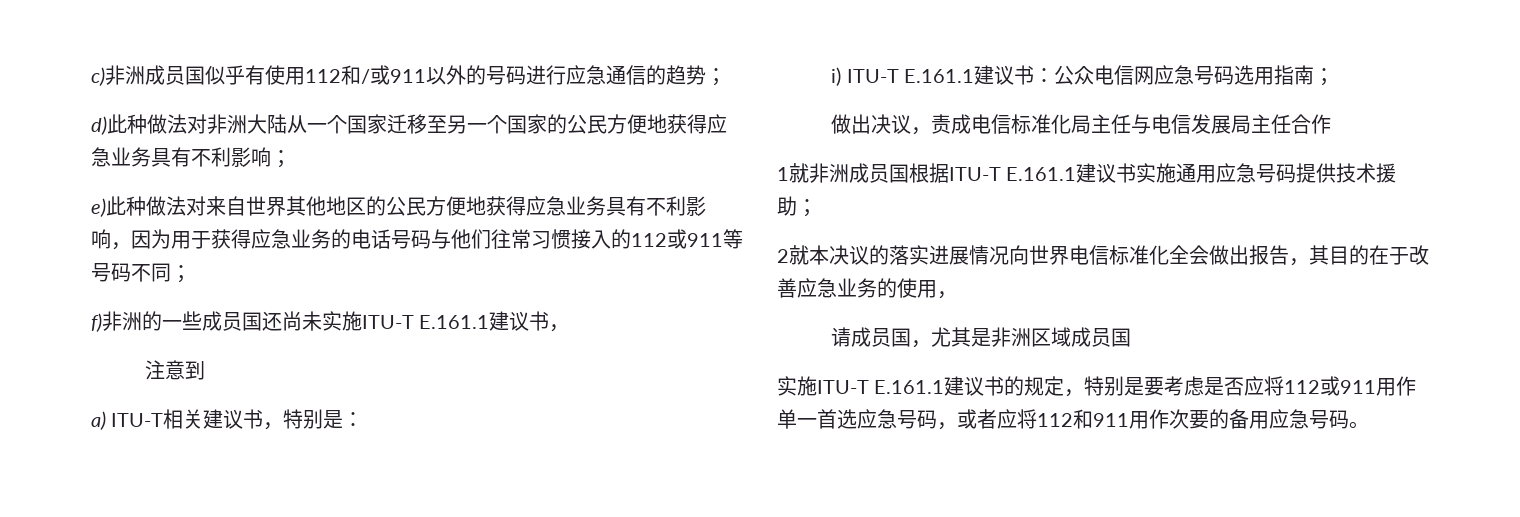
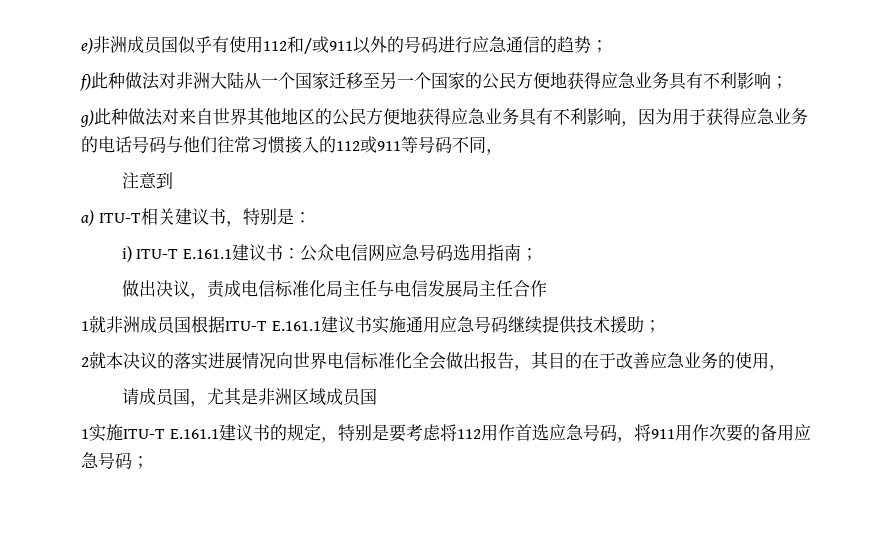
- c)非洲成员国似乎有使用112和/或911以外的号码进行应急通信的趋势；
+ e)非洲成员国似乎有使用112和/或911以外的号码进行应急通信的趋势；
- d)此种做法对非洲大陆从一个国家迁移至另一个国家的公民方便地获得应急业务具有不利影响；
+ f)此种做法对非洲大陆从一个国家迁移至另一个国家的公民方便地获得应急业务具有不利影响；
- e)此种做法对来自世界其他地区的公民方便地获得应急业务具有不利影响，因为用于获得应急业务的电话号码与他们往常习惯接入的112或911等号码不同；
- f)非洲的一些成员国还尚未实施ITU-T E.161.1建议书，
+ g)此种做法对来自世界其他地区的公民方便地获得应急业务具有不利影响，因为用于获得应急业务的电话号码与他们往常习惯接入的112或911等号码不同，
- 1就非洲成员国根据ITU-T E.161.1建议书实施通用应急号码提供技术援助；
+ 1就非洲成员国根据ITU-T E.161.1建议书实施通用应急号码继续提供技术援助；
- 实施ITU-T E.161.1建议书的规定，特别是要考虑是否应将112或911用作单一首选应急号码，或者应将112和911用作次要的备用应急号码。
+ 1实施ITU-T E.161.1建议书的规定，特别是要考虑将112用作首选应急号码，将911用作次要的备用应急号码；

